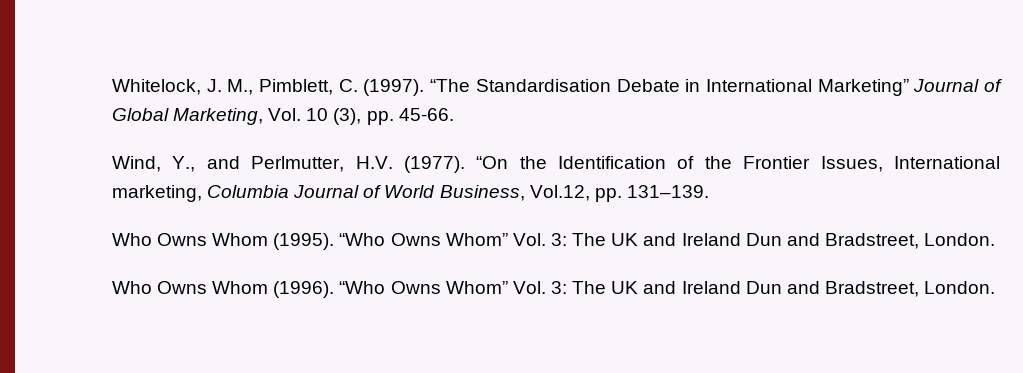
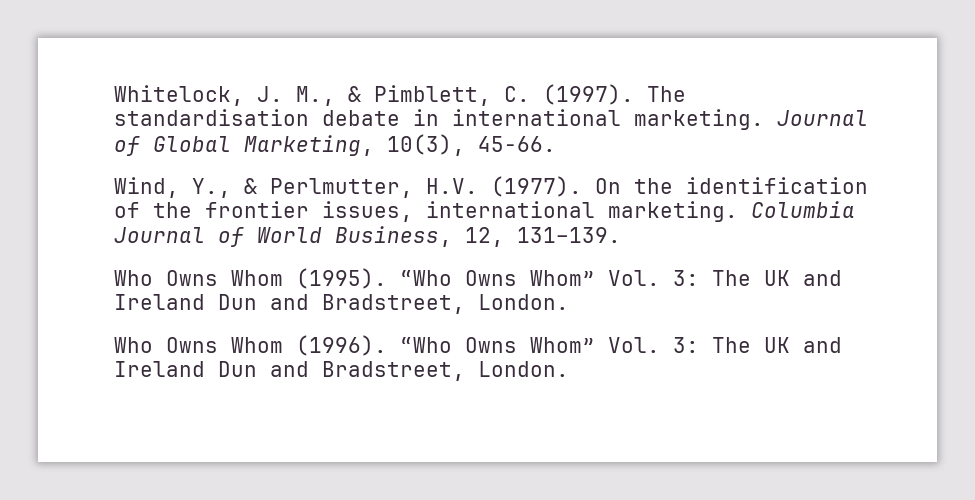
- Whitelock, J. M., Pimblett, C. (1997).
+ Whitelock, J. M., & Pimblett, C. (1997).
- “The Standardisation Debate in International Marketing” Journal of Global Marketing, Vol. 10 (3), pp. 45-66.
+ The standardisation debate in international marketing. Journal of Global Marketing, 10(3), 45-66.
- Wind, Y., and Perlmutter, H.V. (1977).
+ Wind, Y., & Perlmutter, H.V. (1977).
- “On the Identification of the Frontier Issues, International marketing, Columbia Journal of World Business, Vol.12, pp. 131–139.
+ On the identification of the frontier issues, international marketing. Columbia Journal of World Business, 12, 131–139.

